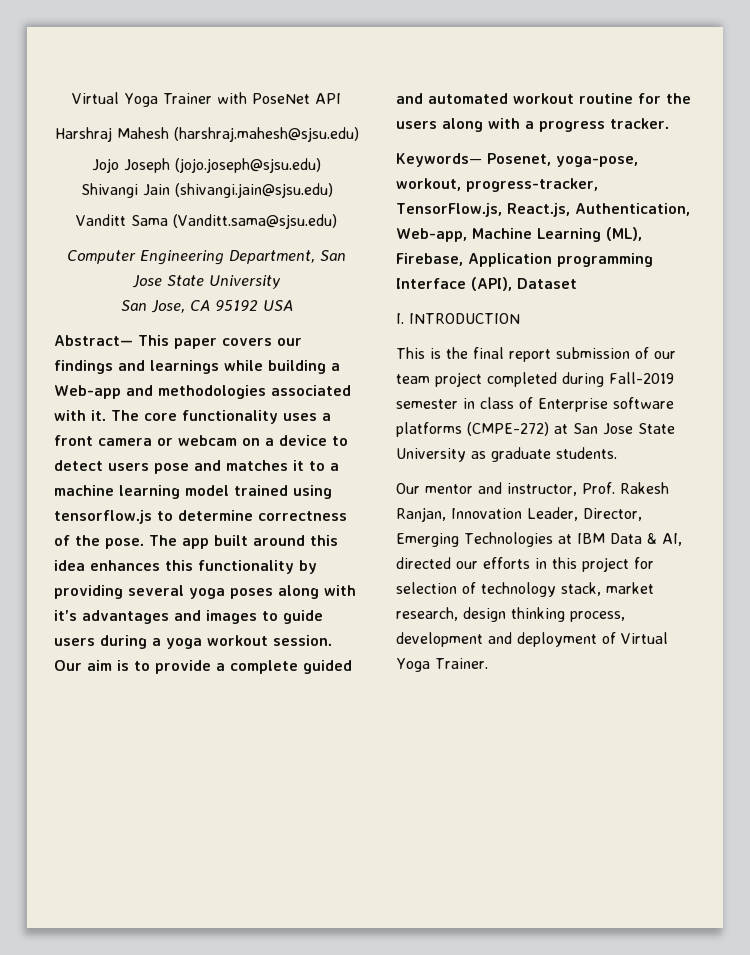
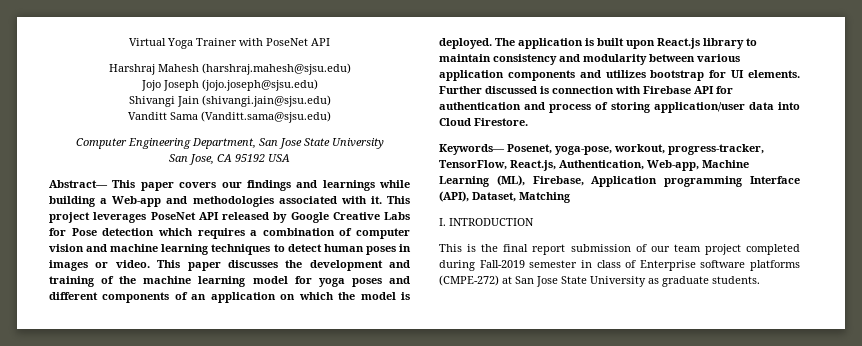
- The core functionality uses a front camera or webcam on a device to detect users pose and matches it to a machine learning model trained using tensorflow.js to determine correctness of the pose. The app built around this idea enhances this functionality by providing several yoga poses along with it’s advantages and images to guide users during a yoga workout session. Our aim is to provide a complete guided and automated workout routine for the users along with a progress tracker.
+ This project leverages PoseNet API released by Google Creative Labs for Pose detection which requires a combination of computer vision and machine learning techniques to detect human poses in images or video. This paper discusses the development and training of the machine learning model for yoga poses and different components of an application on which the model is deployed. The application is built upon React.js library to maintain consistency and modularity between various application components and utilizes bootstrap for UI elements. Further discussed is connection with Firebase API for authentication and process of storing application/user data into Cloud Firestore.
- Keywords— Posenet, yoga-pose, workout, progress-tracker, TensorFlow.js, React.js, Authentication, Web-app, Machine Learning (ML), Firebase, Application programming Interface (API), Dataset
+ Keywords— Posenet, yoga-pose, workout, progress-tracker, TensorFlow, React.js, Authentication, Web-app, Machine Learning (ML), Firebase, Application programming Interface (API), Dataset, Matching
- Our mentor and instructor, Prof. Rakesh Ranjan, Innovation Leader, Director, Emerging Technologies at IBM Data & AI, directed our efforts in this project for selection of technology stack, market research, design thinking process, development and deployment of Virtual Yoga Trainer.

